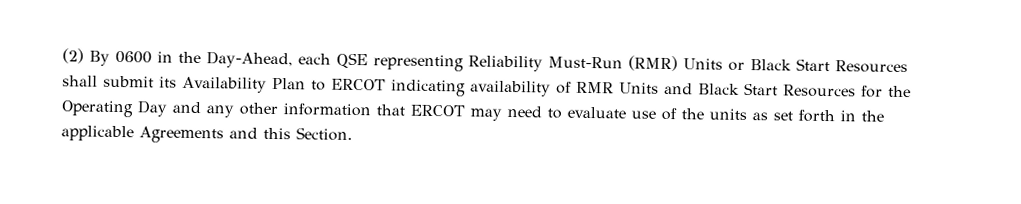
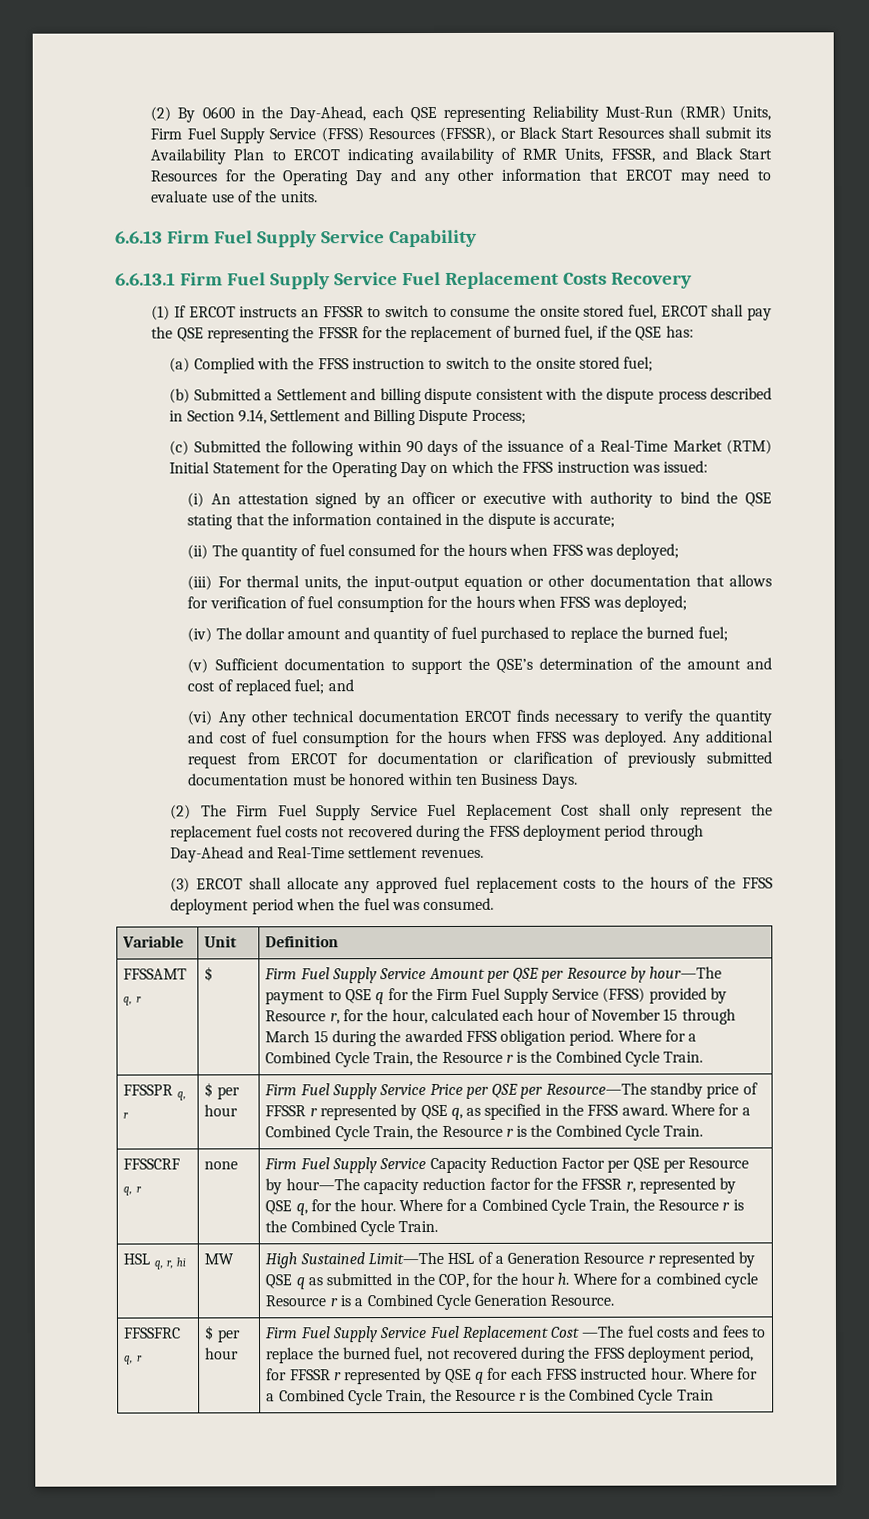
- (2) By 0600 in the Day-Ahead, each QSE representing Reliability Must-Run (RMR) Units or Black Start Resources shall submit its Availability Plan to ERCOT indicating availability of RMR Units and Black Start Resources for the Operating Day and any other information that ERCOT may need to evaluate use of the units as set forth in the applicable Agreements and this Section.
+ (2) By 0600 in the Day-Ahead, each QSE representing Reliability Must-Run (RMR) Units, Firm Fuel Supply Service (FFSS) Resources (FFSSR), or Black Start Resources shall submit its Availability Plan to ERCOT indicating availability of RMR Units, FFSSR, and Black Start Resources for the Operating Day and any other information that ERCOT may need to evaluate use of the units.
+ 6.6.13 Firm Fuel Supply Service Capability
+ 6.6.13.1 Firm Fuel Supply Service Fuel Replacement Costs Recovery
+ (1) If ERCOT instructs an FFSSR to switch to consume the onsite stored fuel, ERCOT shall pay the QSE representing the FFSSR for the replacement of burned fuel, if the QSE has:
+ (a) Complied with the FFSS instruction to switch to the onsite stored fuel;
+ (b) Submitted a Settlement and billing dispute consistent with the dispute process described in Section 9.14, Settlement and Billing Dispute Process;
+ (c) Submitted the following within 90 days of the issuance of a Real-Time Market (RTM) Initial Statement for the Operating Day on which the FFSS instruction was issued:
+ (i) An attestation signed by an officer or executive with authority to bind the QSE stating that the information contained in the dispute is accurate;
+ (ii) The quantity of fuel consumed for the hours when FFSS was deployed;
+ (iii) For thermal units, the input-output equation or other documentation that allows for verification of fuel consumption for the hours when FFSS was deployed;
+ (iv) The dollar amount and quantity of fuel purchased to replace the burned fuel;
+ (v) Sufficient documentation to support the QSE’s determination of the amount and cost of replaced fuel; and
+ (vi) Any other technical documentation ERCOT finds necessary to verify the quantity and cost of fuel consumption for the hours when FFSS was deployed. Any additional request from ERCOT for documentation or clarification of previously submitted documentation must be honored within ten Business Days.
+ (2) The Firm Fuel Supply Service Fuel Replacement Cost shall only represent the replacement fuel costs not recovered during the FFSS deployment period through Day-Ahead and Real-Time settlement revenues.
+ (3) ERCOT shall allocate any approved fuel replacement costs to the hours of the FFSS deployment period when the fuel was consumed.
+ Variable | Unit | Definition
+ FFSSAMT q, r | $ | Firm Fuel Supply Service Amount per QSE per Resource by hour—The payment to QSE q for the Firm Fuel Supply Service (FFSS) provided by Resource r, for the hour, calculated each hour of November 15 through March 15 during the awarded FFSS obligation period. Where for a Combined Cycle Train, the Resource r is the Combined Cycle Train.
+ FFSSPR q, r | $ per hour | Firm Fuel Supply Service Price per QSE per Resource—The standby price of FFSSR r represented by QSE q, as specified in the FFSS award. Where for a Combined Cycle Train, the Resource r is the Combined Cycle Train.
+ FFSSCRF q, r | none | Firm Fuel Supply Service Capacity Reduction Factor per QSE per Resource by hour—The capacity reduction factor for the FFSSR r, represented by QSE q, for the hour. Where for a Combined Cycle Train, the Resource r is the Combined Cycle Train.
+ HSL q, r, hi | MW | High Sustained Limit—The HSL of a Generation Resource r represented by QSE q as submitted in the COP, for the hour h. Where for a combined cycle Resource r is a Combined Cycle Generation Resource.
+ FFSSFRC q, r | $ per hour | Firm Fuel Supply Service Fuel Replacement Cost —The fuel costs and fees to replace the burned fuel, not recovered during the FFSS deployment period, for FFSSR r represented by QSE q for each FFSS instructed hour. Where for a Combined Cycle Train, the Resource r is the Combined Cycle Train

